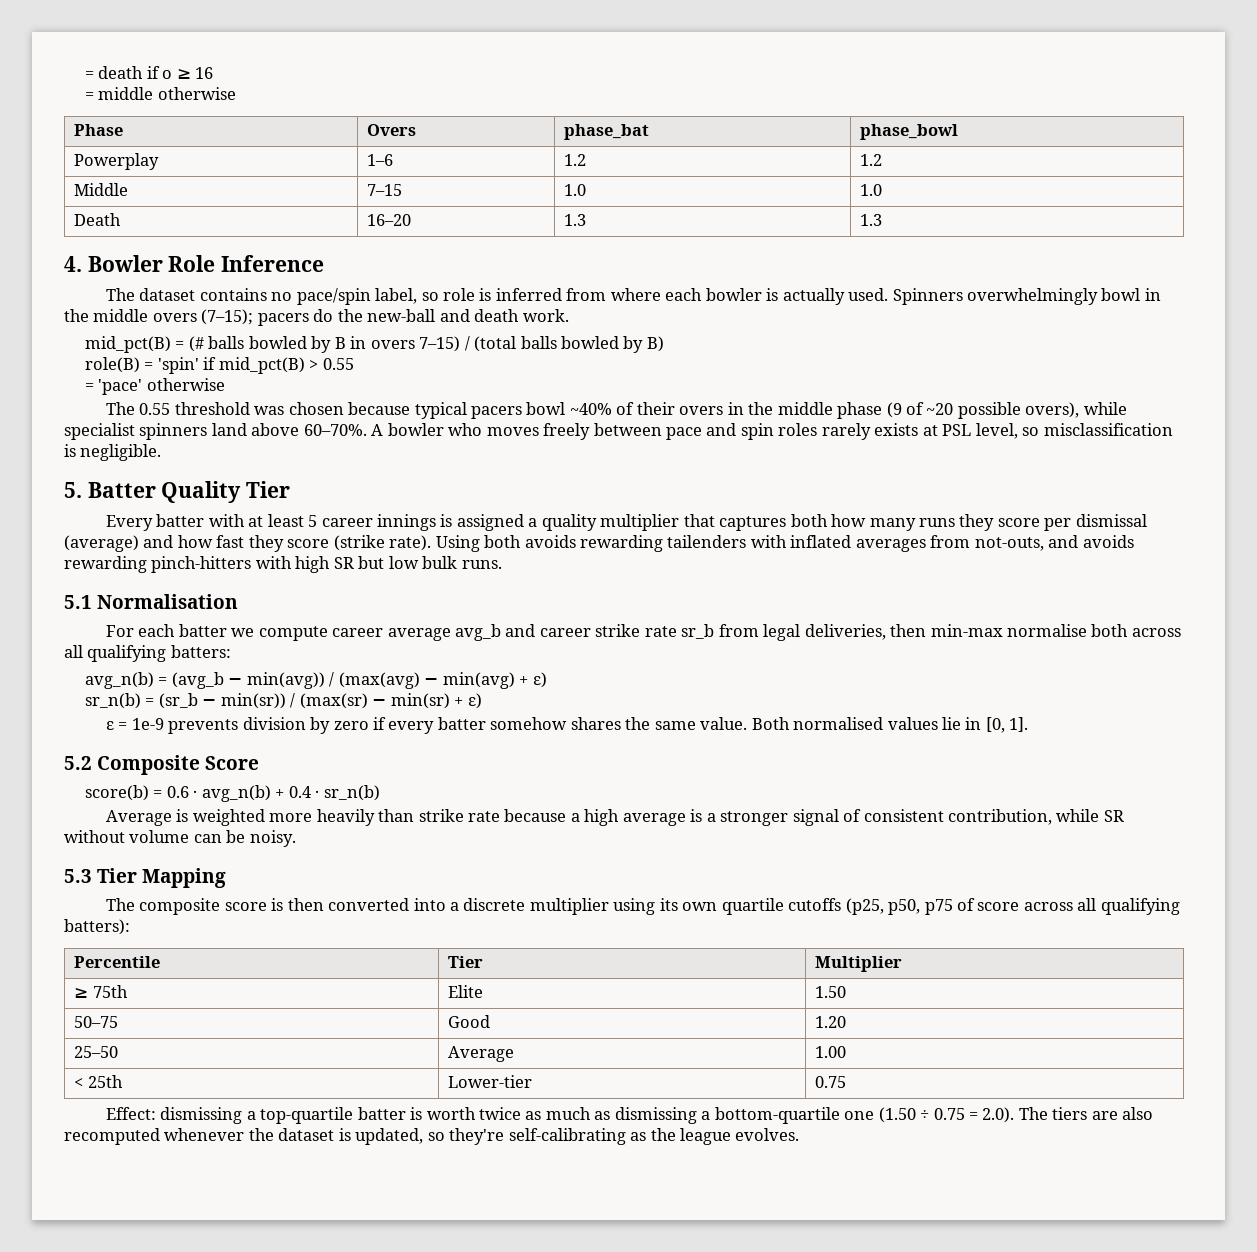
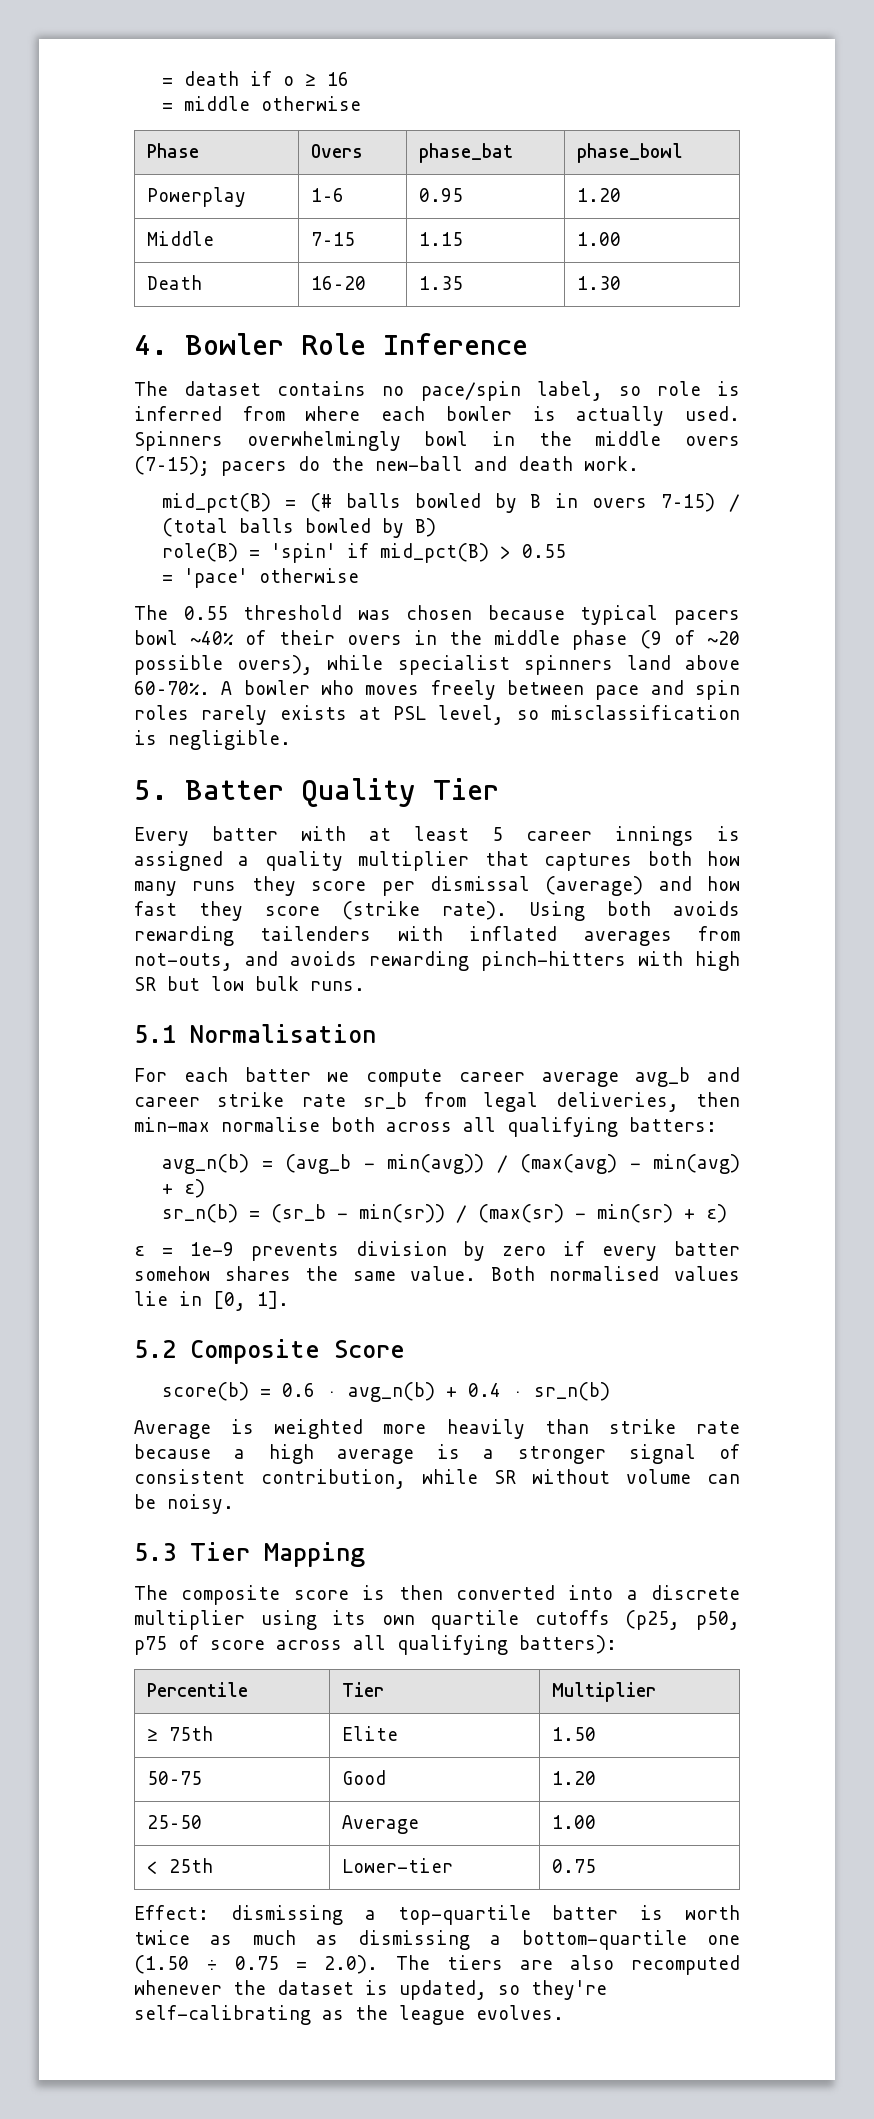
- Powerplay | 1–6 | 1.2 | 1.2
+ Powerplay | 1–6 | 0.95 | 1.20
- Middle | 7–15 | 1.0 | 1.0
+ Middle | 7–15 | 1.15 | 1.00
- Death | 16–20 | 1.3 | 1.3
+ Death | 16–20 | 1.35 | 1.30

